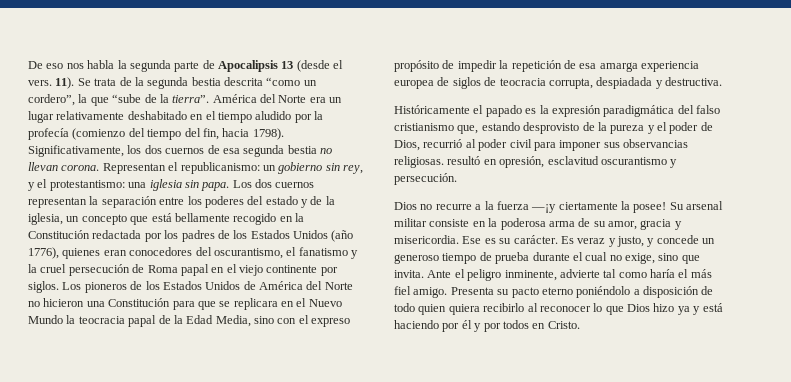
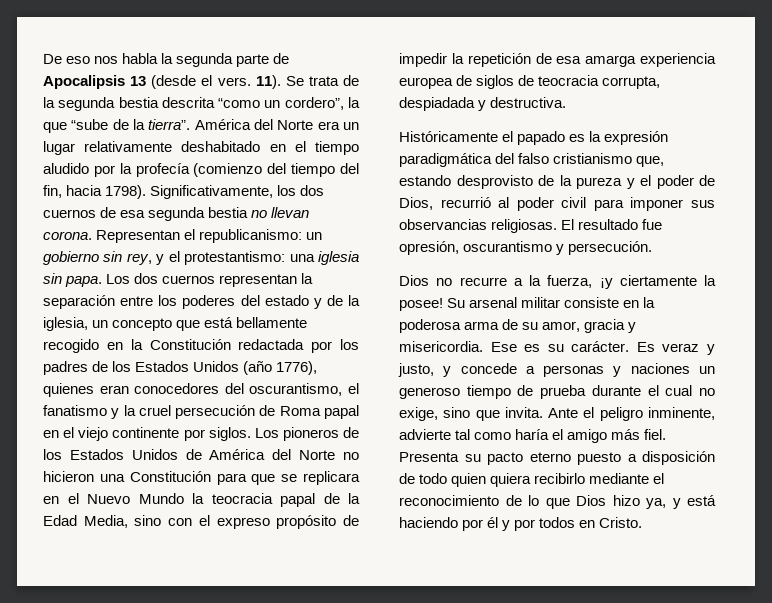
- Históricamente el papado es la expresión paradigmática del falso cristianismo que, estando desprovisto de la pureza y el poder de Dios, recurrió al poder civil para imponer sus observancias religiosas. resultó en opresión, esclavitud oscurantismo y persecución.
+ Históricamente el papado es la expresión paradigmática del falso cristianismo que, estando desprovisto de la pureza y el poder de Dios, recurrió al poder civil para imponer sus observancias religiosas. El resultado fue opresión, oscurantismo y persecución.
- Dios no recurre a la fuerza —¡y ciertamente la posee!
+ Dios no recurre a la fuerza, ¡y ciertamente la posee!
- Es veraz y justo, y concede un generoso tiempo de prueba durante el cual no exige, sino que invita.
+ Es veraz y justo, y concede a personas y naciones un generoso tiempo de prueba durante el cual no exige, sino que invita.
- Ante el peligro inminente, advierte tal como haría el más fiel amigo.
+ Ante el peligro inminente, advierte tal como haría el amigo más fiel.
- Presenta su pacto eterno poniéndolo a disposición de todo quien quiera recibirlo al reconocer lo que Dios hizo ya y está haciendo por él y por todos en Cristo.
+ Presenta su pacto eterno puesto a disposición de todo quien quiera recibirlo mediante el reconocimiento de lo que Dios hizo ya, y está haciendo por él y por todos en Cristo.

